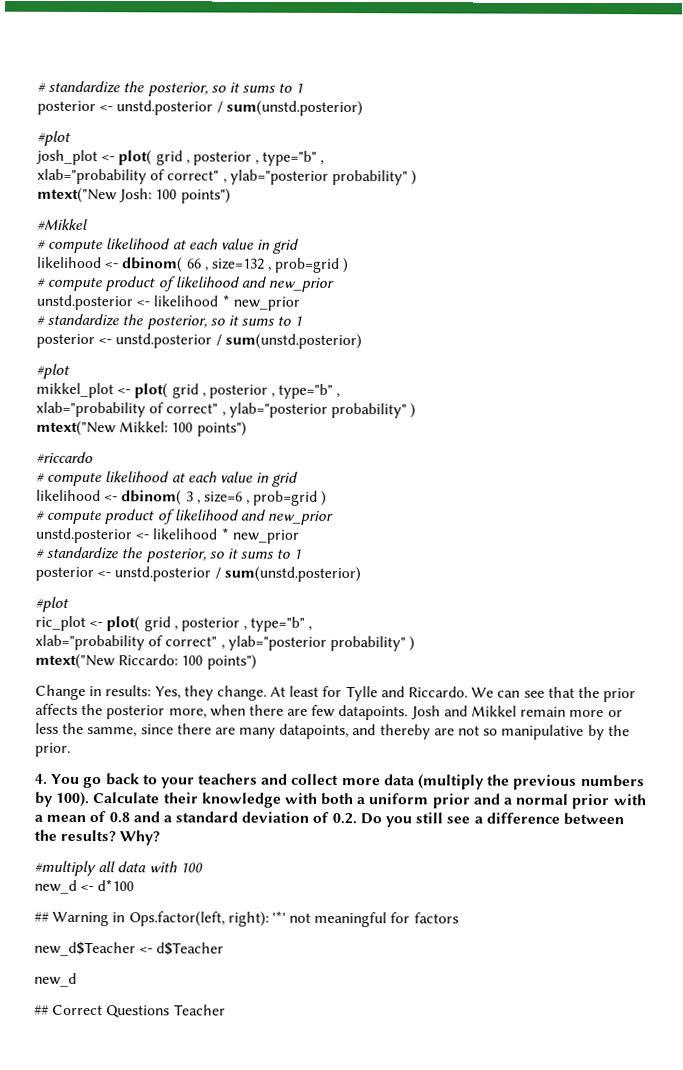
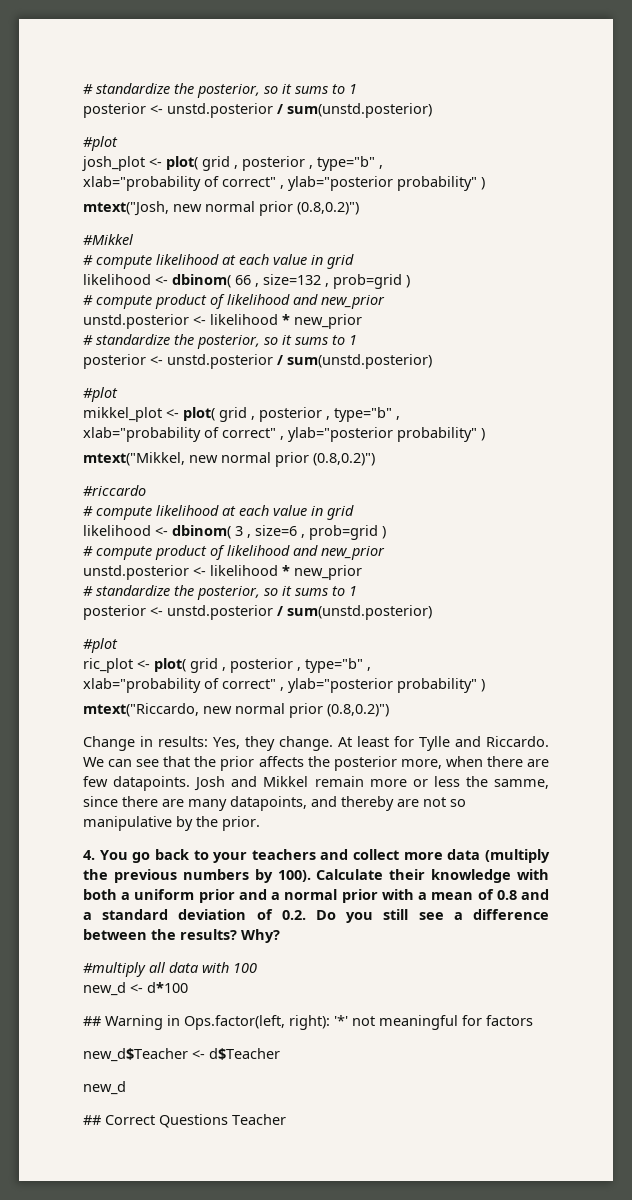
- mtext("New Josh: 100 points")
+ mtext("Josh, new normal prior (0.8,0.2)")
- mtext("New Mikkel: 100 points")
+ mtext("Mikkel, new normal prior (0.8,0.2)")
- mtext("New Riccardo: 100 points")
+ mtext("Riccardo, new normal prior (0.8,0.2)")

